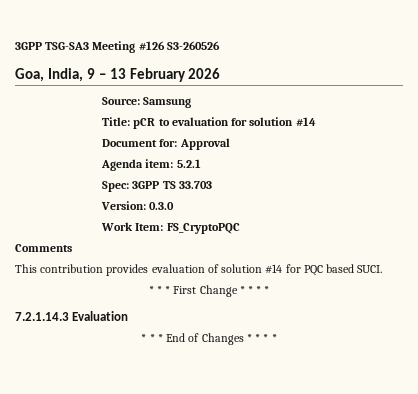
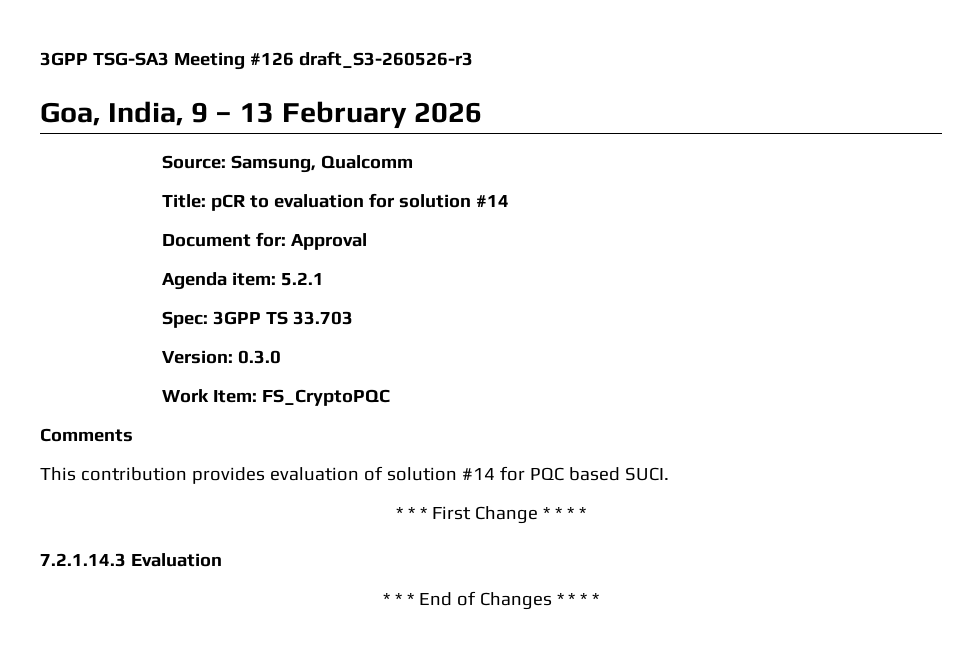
- 3GPP TSG-SA3 Meeting #126 S3-260526
+ 3GPP TSG-SA3 Meeting #126 draft_S3-260526-r3
- Source: Samsung
+ Source: Samsung, Qualcomm

